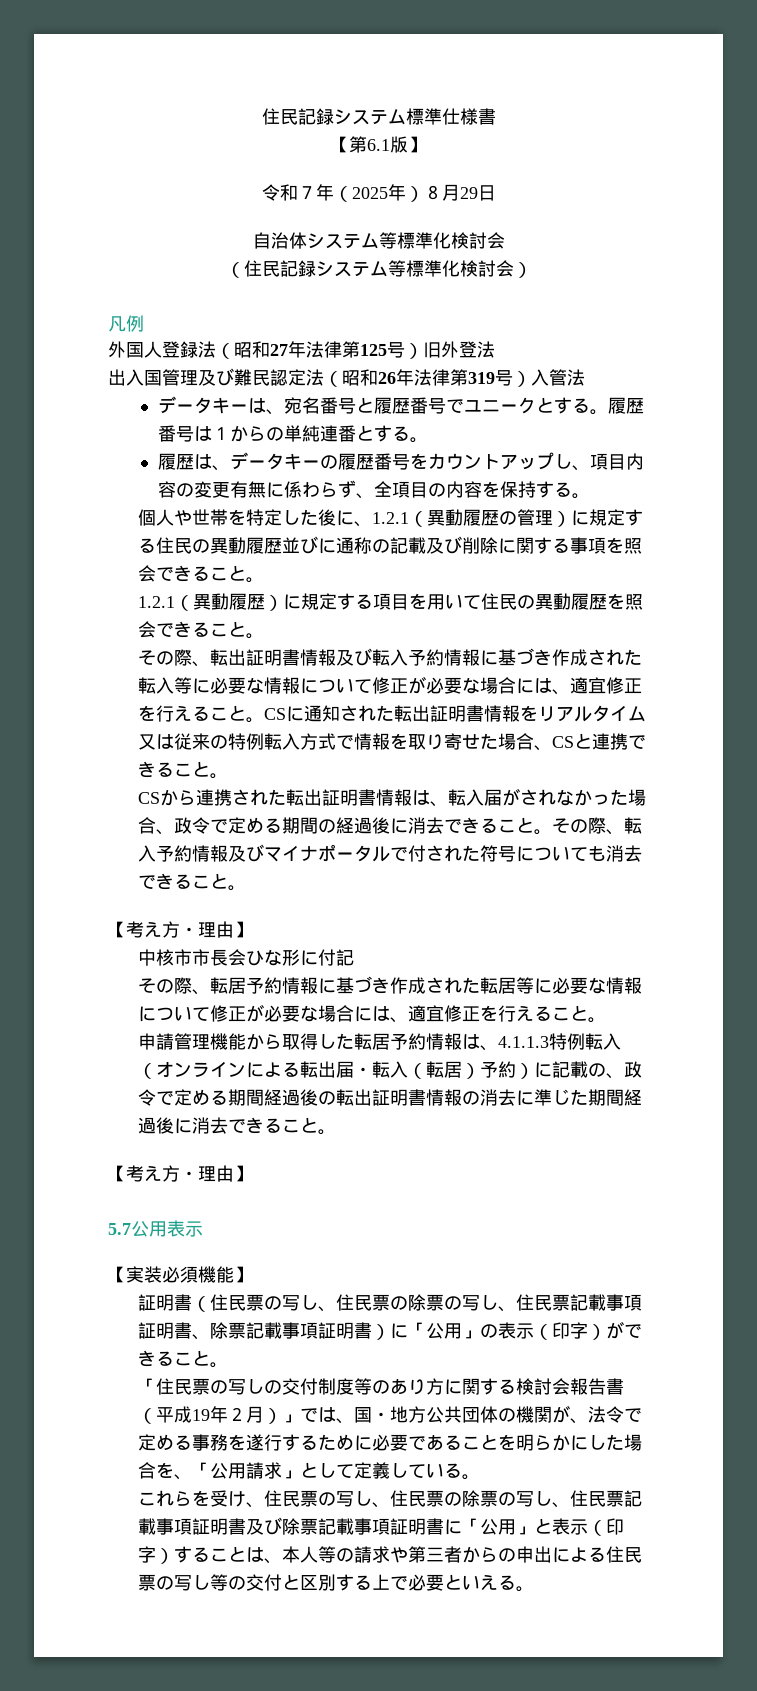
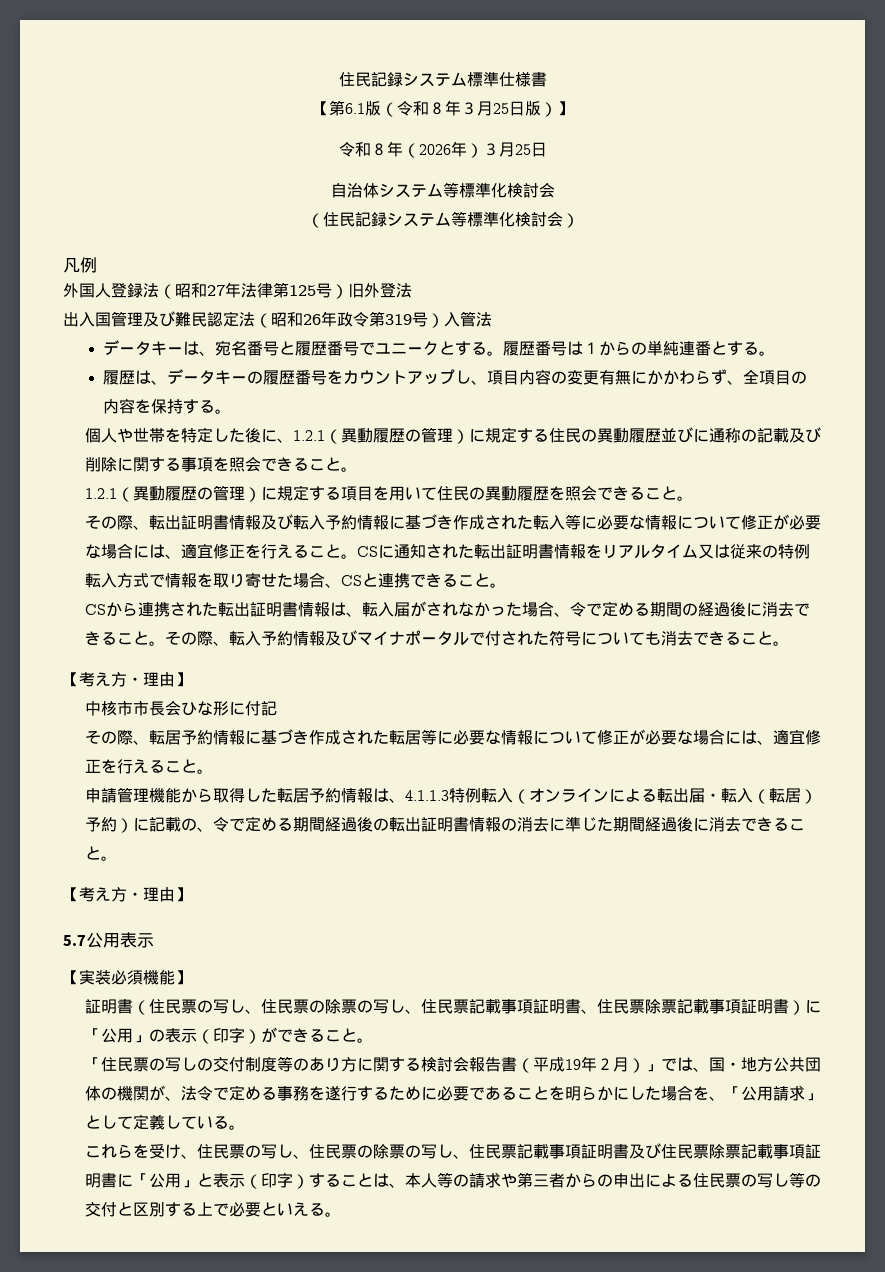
- 【第6.1版】
- 令和７年（2025年）８月29日
+ 【第6.1版（令和８年３月25日版）】
+ 令和８年（2026年）３月25日
- 出入国管理及び難民認定法（昭和26年法律第319号）入管法
+ 出入国管理及び難民認定法（昭和26年政令第319号）入管法
- 履歴は、データキーの履歴番号をカウントアップし、項目内容の変更有無に係わらず、全項目の内容を保持する。
+ 履歴は、データキーの履歴番号をカウントアップし、項目内容の変更有無にかかわらず、全項目の内容を保持する。
- 1.2.1（異動履歴）に規定する項目を用いて住民の異動履歴を照会できること。
+ 1.2.1（異動履歴の管理）に規定する項目を用いて住民の異動履歴を照会できること。
- CSから連携された転出証明書情報は、転入届がされなかった場合、政令で定める期間の経過後に消去できること。
+ CSから連携された転出証明書情報は、転入届がされなかった場合、令で定める期間の経過後に消去できること。
- 申請管理機能から取得した転居予約情報は、4.1.1.3特例転入（オンラインによる転出届・転入（転居）予約）に記載の、政令で定める期間経過後の転出証明書情報の消去に準じた期間経過後に消去できること。
+ 申請管理機能から取得した転居予約情報は、4.1.1.3特例転入（オンラインによる転出届・転入（転居）予約）に記載の、令で定める期間経過後の転出証明書情報の消去に準じた期間経過後に消去できること。
- 証明書（住民票の写し、住民票の除票の写し、住民票記載事項証明書、除票記載事項証明書）に「公用」の表示（印字）ができること。
+ 証明書（住民票の写し、住民票の除票の写し、住民票記載事項証明書、住民票除票記載事項証明書）に「公用」の表示（印字）ができること。
- これらを受け、住民票の写し、住民票の除票の写し、住民票記載事項証明書及び除票記載事項証明書に「公用」と表示（印字）することは、本人等の請求や第三者からの申出による住民票の写し等の交付と区別する上で必要といえる。
+ これらを受け、住民票の写し、住民票の除票の写し、住民票記載事項証明書及び住民票除票記載事項証明書に「公用」と表示（印字）することは、本人等の請求や第三者からの申出による住民票の写し等の交付と区別する上で必要といえる。

